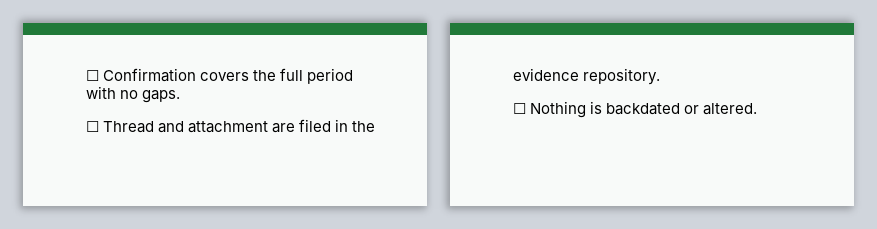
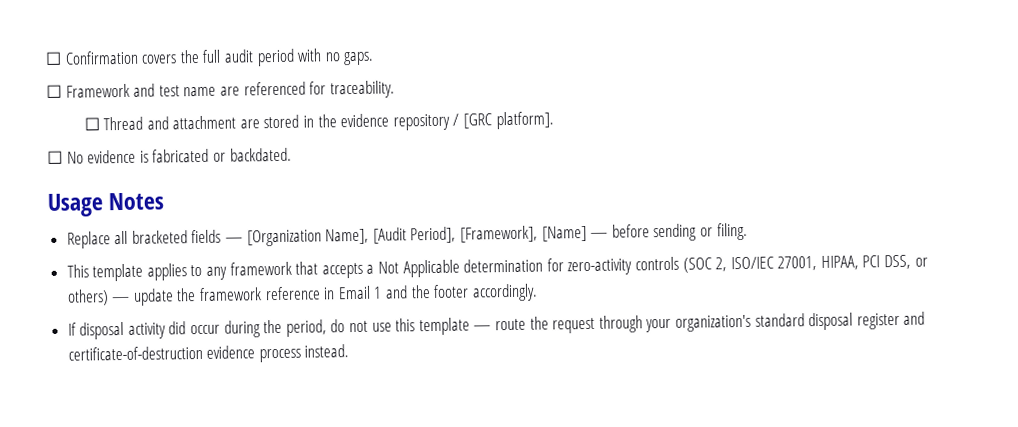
- ☐ Confirmation covers the full period with no gaps.
+ ☐ Confirmation covers the full audit period with no gaps.
+ ☐ Framework and test name are referenced for traceability.
- ☐ Thread and attachment are filed in the evidence repository.
- ☐ Nothing is backdated or altered.
+ ☐ Thread and attachment are stored in the evidence repository / [GRC platform].
+ ☐ No evidence is fabricated or backdated.
+ Usage Notes
+ Replace all bracketed fields — [Organization Name], [Audit Period], [Framework], [Name] — before sending or filing.
+ This template applies to any framework that accepts a Not Applicable determination for zero-activity controls (SOC 2, ISO/IEC 27001, HIPAA, PCI DSS, or others) — update the framework reference in Email 1 and the footer accordingly.
+ If disposal activity did occur during the period, do not use this template — route the request through your organization's standard disposal register and certificate-of-destruction evidence process instead.

